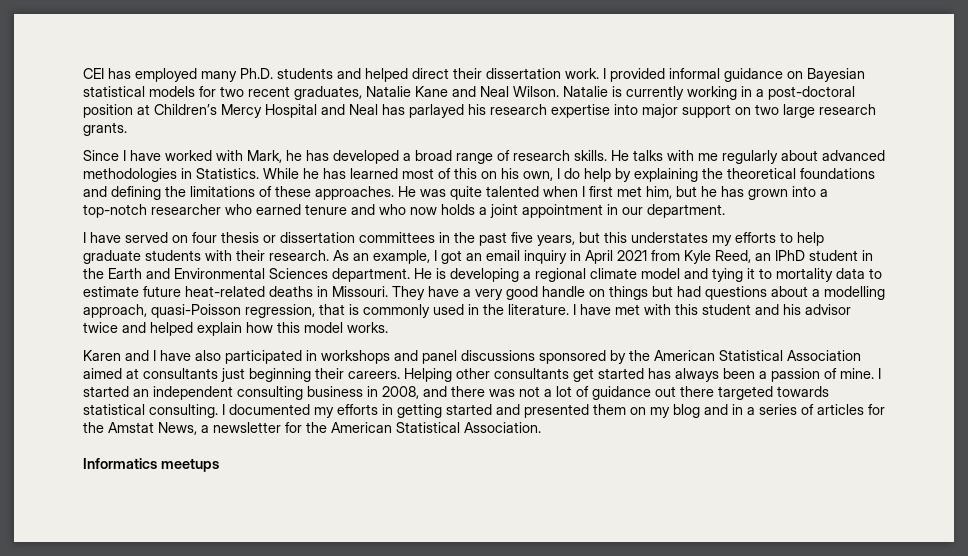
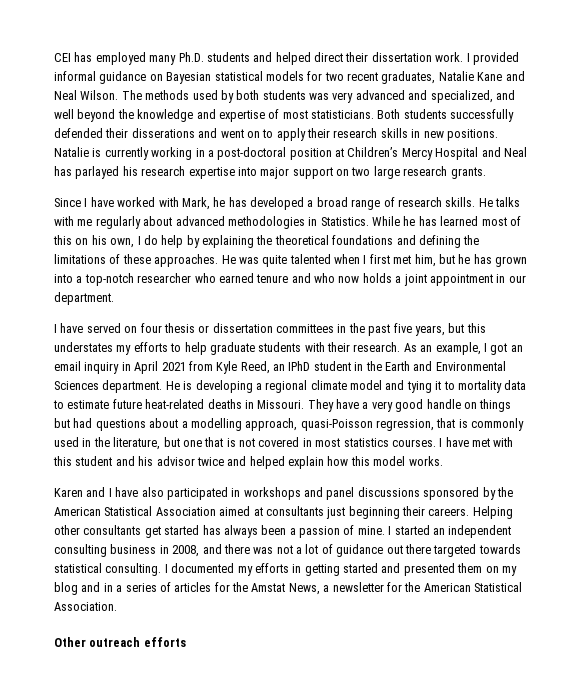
+ The methods used by both students was very advanced and specialized, and well beyond the knowledge and expertise of most statisticians. Both students successfully defended their disserations and went on to apply their research skills in new positions.
- They have a very good handle on things but had questions about a modelling approach, quasi-Poisson regression, that is commonly used in the literature.
+ They have a very good handle on things but had questions about a modelling approach, quasi-Poisson regression, that is commonly used in the literature, but one that is not covered in most statistics courses.
- Informatics meetups
+ Other outreach efforts

